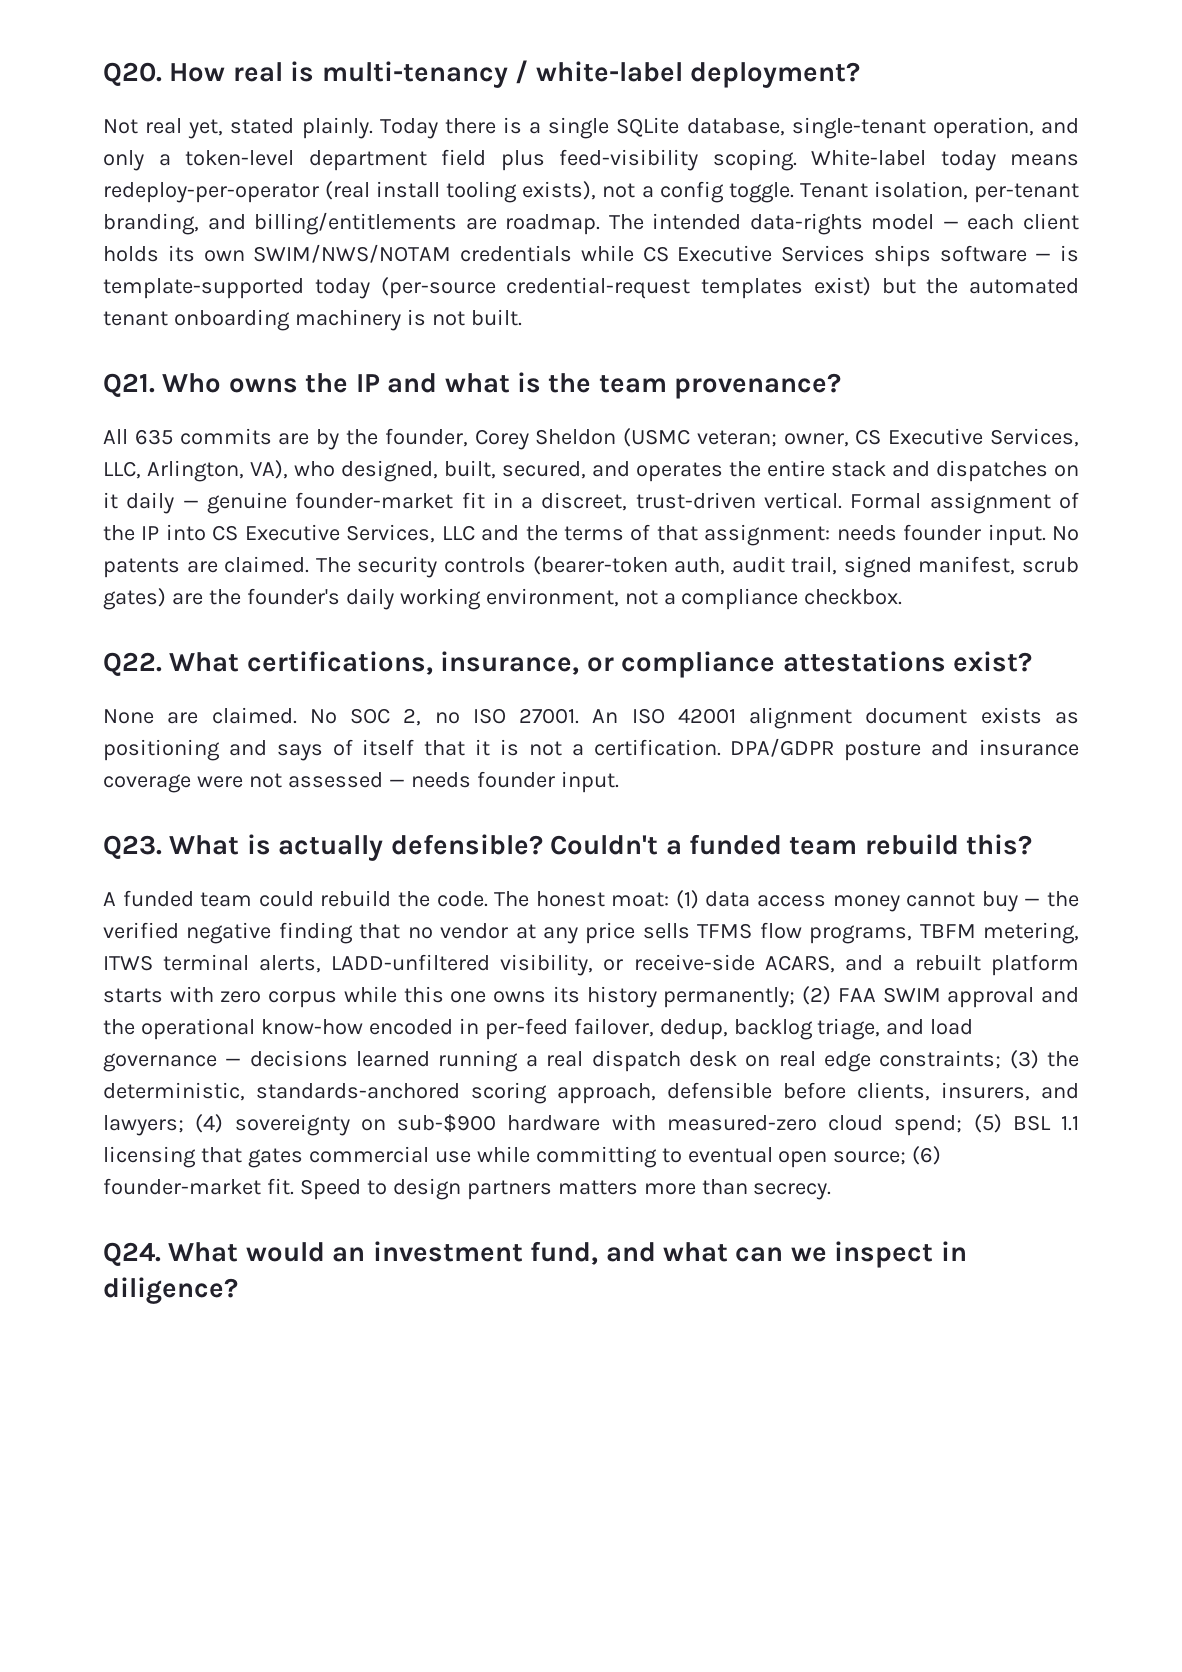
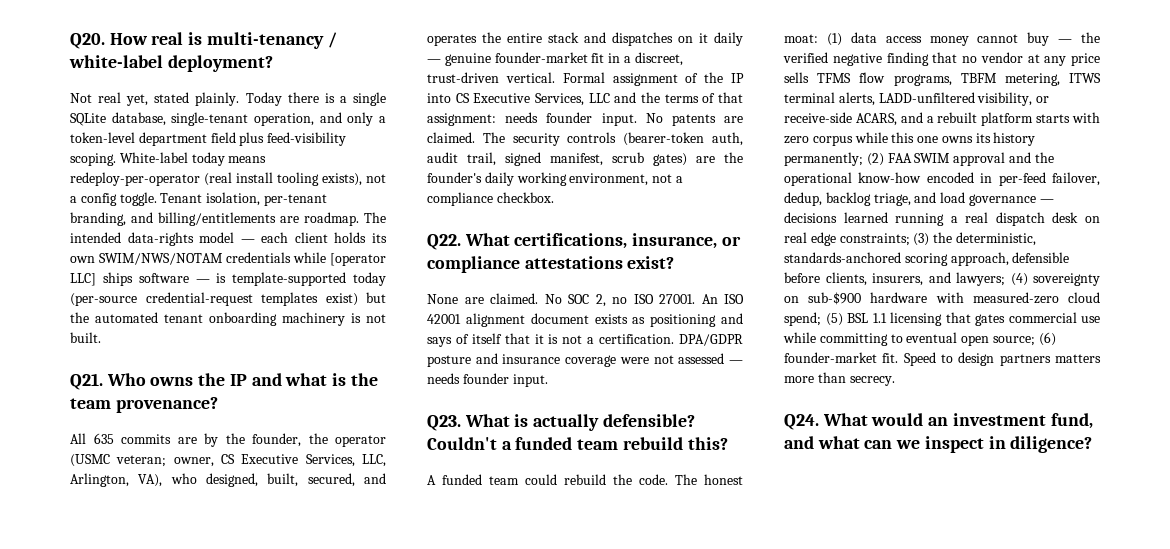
- The intended data-rights model — each client holds its own SWIM/NWS/NOTAM credentials while CS Executive Services ships software — is template-supported today (per-source credential-request templates exist) but the automated tenant onboarding machinery is not built.
+ The intended data-rights model — each client holds its own SWIM/NWS/NOTAM credentials while [operator LLC] ships software — is template-supported today (per-source credential-request templates exist) but the automated tenant onboarding machinery is not built.
- All 635 commits are by the founder, Corey Sheldon (USMC veteran; owner, CS Executive Services, LLC, Arlington, VA), who designed, built, secured, and operates the entire stack and dispatches on it daily — genuine founder-market fit in a discreet, trust-driven vertical.
+ All 635 commits are by the founder, the operator (USMC veteran; owner, CS Executive Services, LLC, Arlington, VA), who designed, built, secured, and operates the entire stack and dispatches on it daily — genuine founder-market fit in a discreet, trust-driven vertical.

